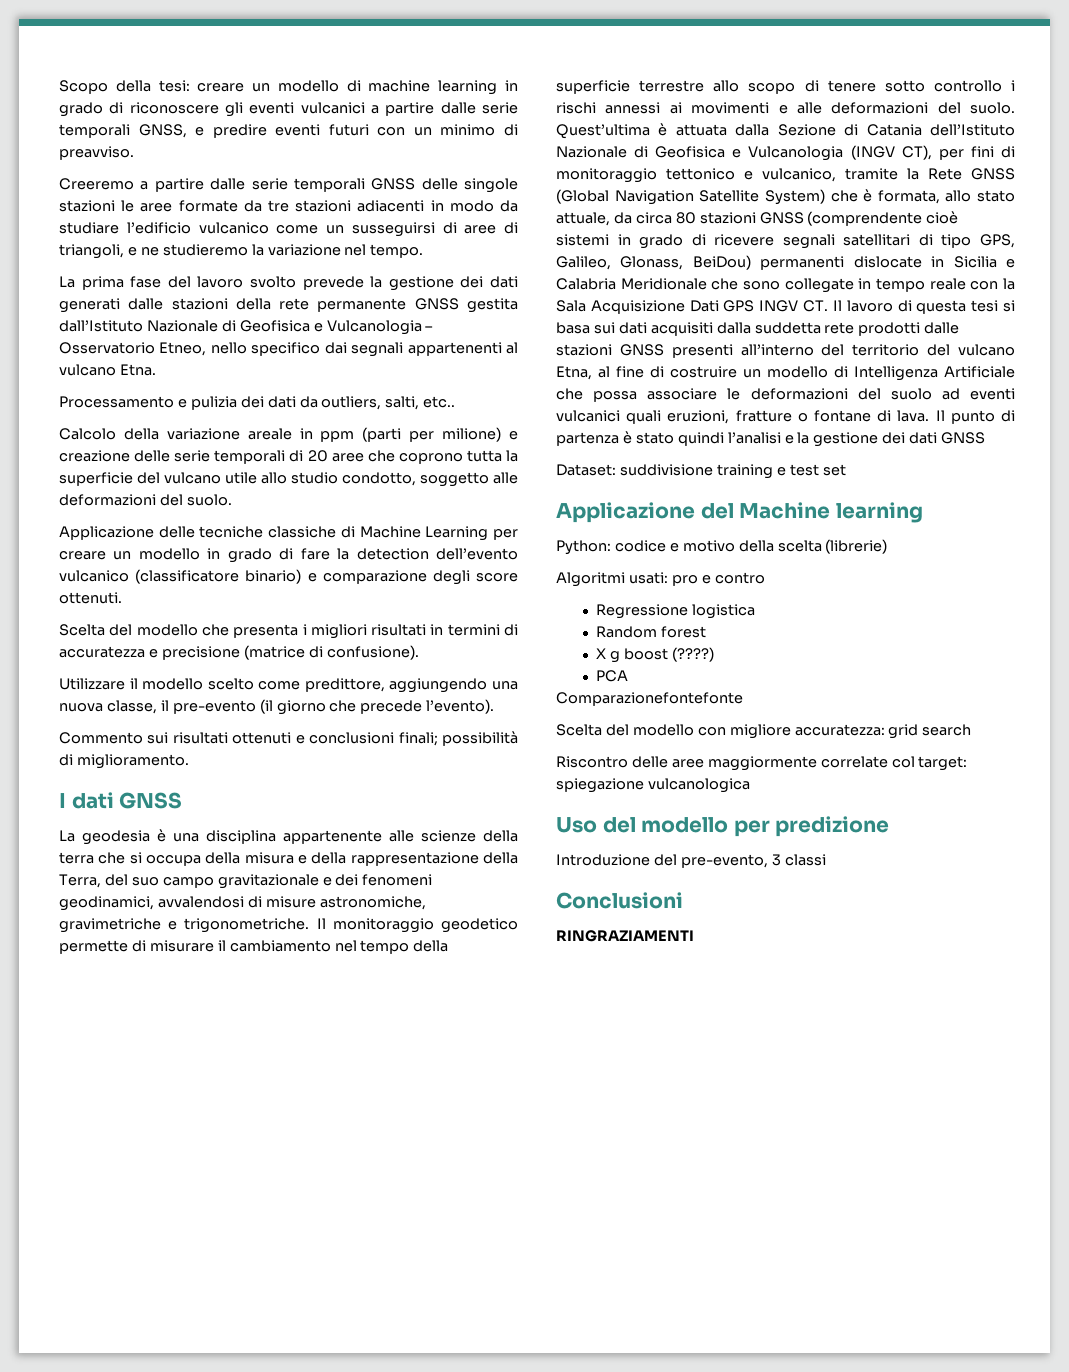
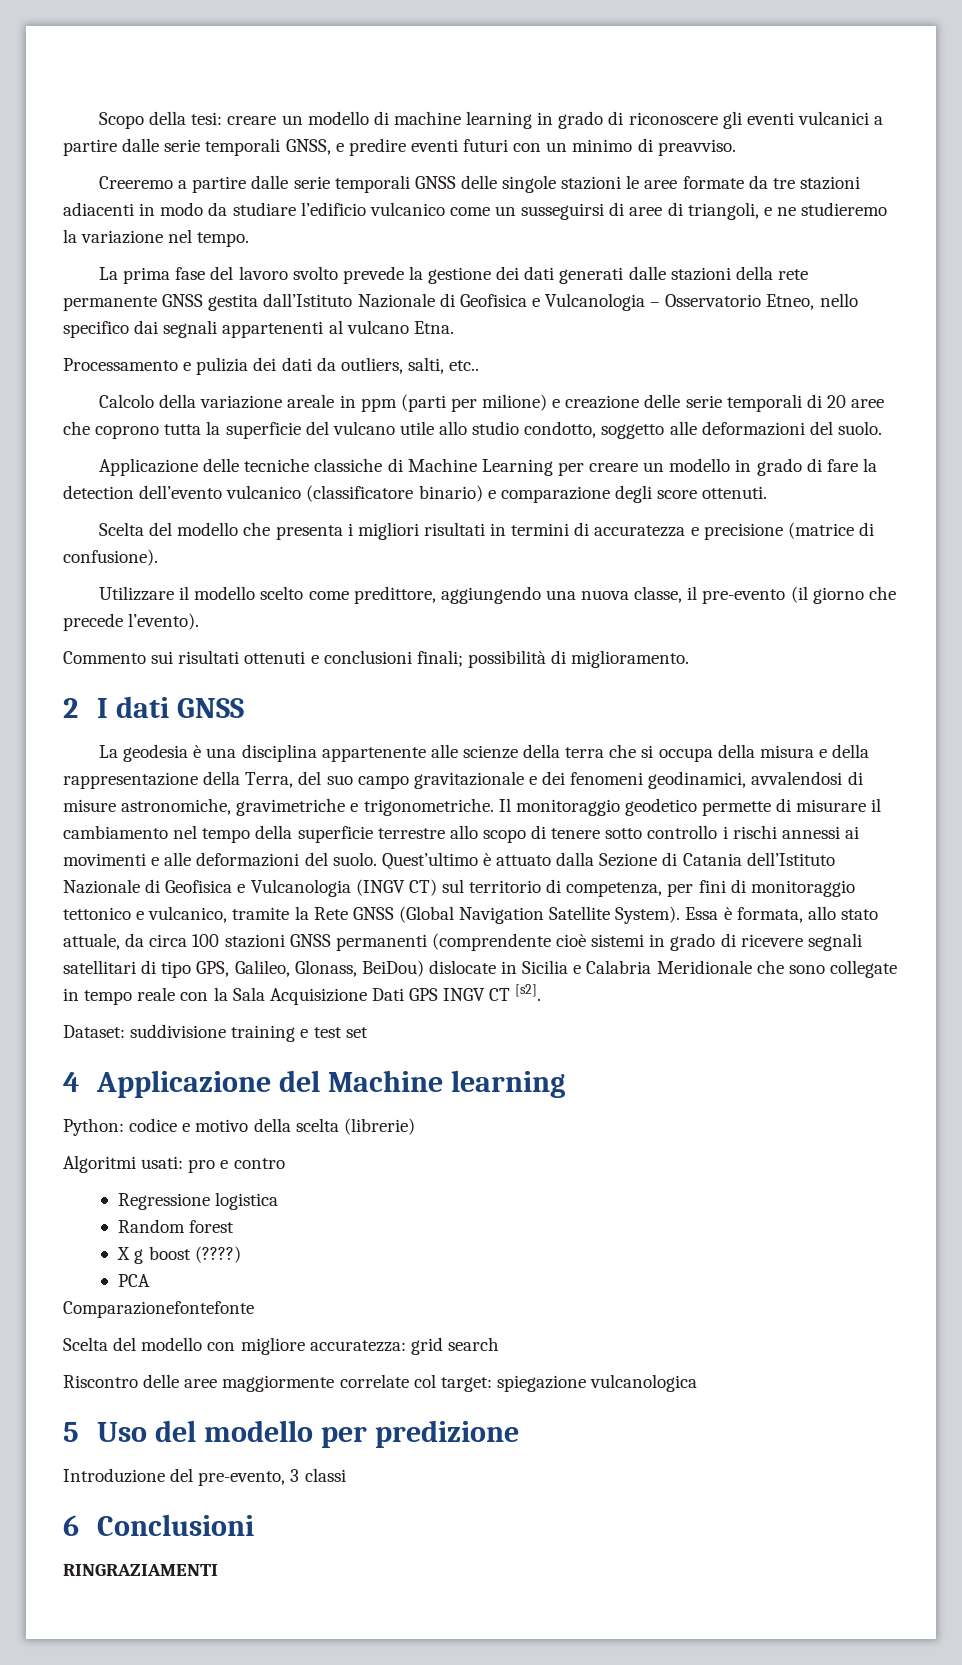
- I dati GNSS
+ 2 I dati GNSS
- Quest’ultima è attuata dalla Sezione di Catania dell’Istituto Nazionale di Geofisica e Vulcanologia (INGV CT), per fini di monitoraggio tettonico e vulcanico, tramite la Rete GNSS (Global Navigation Satellite System) che è formata, allo stato attuale, da circa 80 stazioni GNSS (comprendente cioè sistemi in grado di ricevere segnali satellitari di tipo GPS, Galileo, Glonass, BeiDou) permanenti dislocate in Sicilia e Calabria Meridionale che sono collegate in tempo reale con la Sala Acquisizione Dati GPS INGV CT. Il lavoro di questa tesi si basa sui dati acquisiti dalla suddetta rete prodotti dalle stazioni GNSS presenti all’interno del territorio del vulcano Etna, al fine di costruire un modello di Intelligenza Artificiale che possa associare le deformazioni del suolo ad eventi vulcanici quali eruzioni, fratture o fontane di lava. Il punto di partenza è stato quindi l’analisi e la gestione dei dati GNSS
+ Quest’ultimo è attuato dalla Sezione di Catania dell’Istituto Nazionale di Geofisica e Vulcanologia (INGV CT) sul territorio di competenza, per fini di monitoraggio tettonico e vulcanico, tramite la Rete GNSS (Global Navigation Satellite System). Essa è formata, allo stato attuale, da circa 100 stazioni GNSS permanenti (comprendente cioè sistemi in grado di ricevere segnali satellitari di tipo GPS, Galileo, Glonass, BeiDou) dislocate in Sicilia e Calabria Meridionale che sono collegate in tempo reale con la Sala Acquisizione Dati GPS INGV CT [s2].
- Applicazione del Machine learning
+ 4 Applicazione del Machine learning
- Uso del modello per predizione
+ 5 Uso del modello per predizione
- Conclusioni
+ 6 Conclusioni

